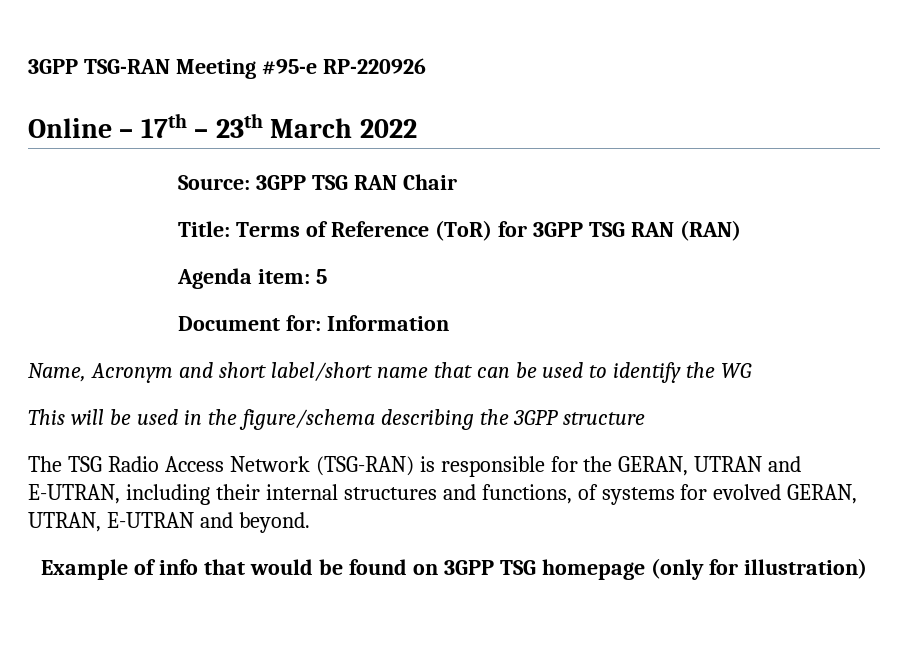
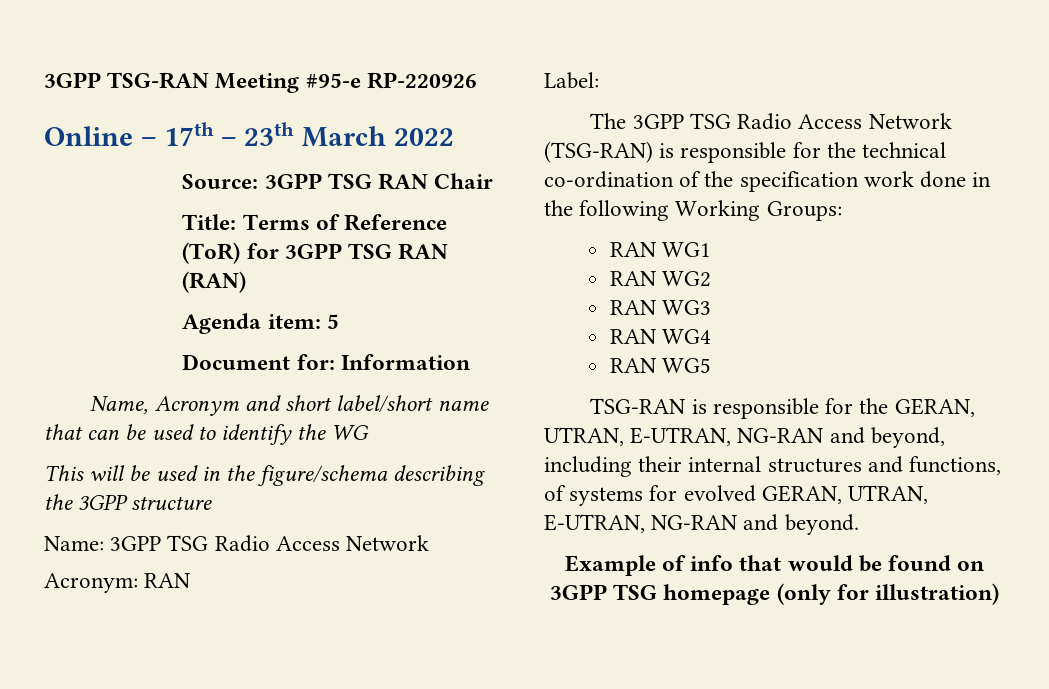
+ Name: 3GPP TSG Radio Access Network
+ Acronym: RAN
+ Label:
- The TSG Radio Access Network (TSG-RAN) is responsible for the GERAN, UTRAN and E-UTRAN, including their internal structures and functions, of systems for evolved GERAN, UTRAN, E-UTRAN and beyond.
+ The 3GPP TSG Radio Access Network (TSG-RAN) is responsible for the technical co-ordination of the specification work done in the following Working Groups:
+ RAN WG1
+ RAN WG2
+ RAN WG3
+ RAN WG4
+ RAN WG5
+ TSG-RAN is responsible for the GERAN, UTRAN, E-UTRAN, NG-RAN and beyond, including their internal structures and functions, of systems for evolved GERAN, UTRAN, E-UTRAN, NG-RAN and beyond.

